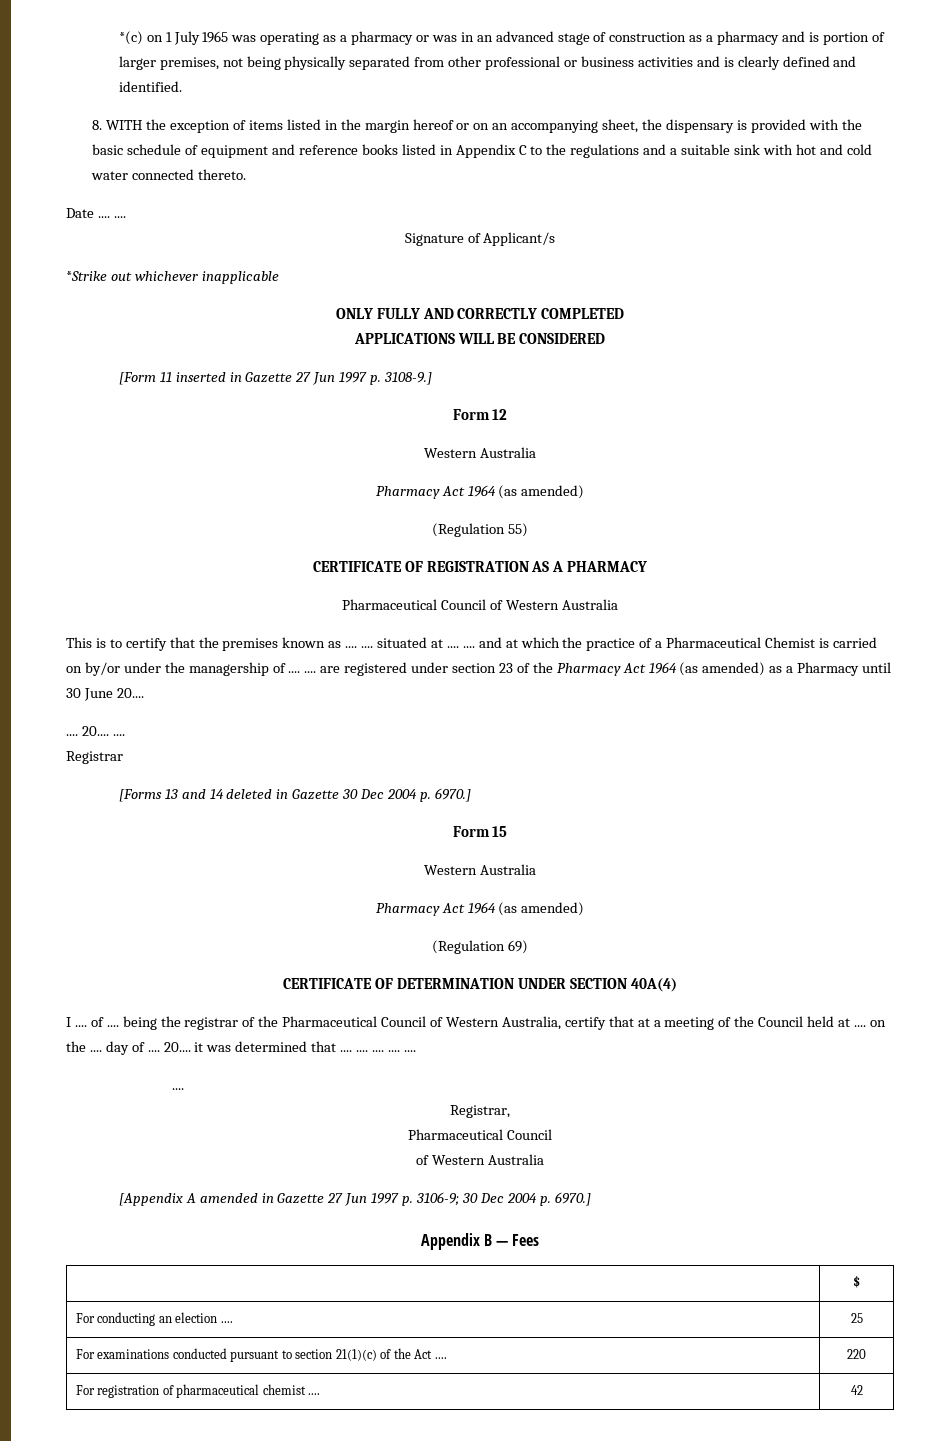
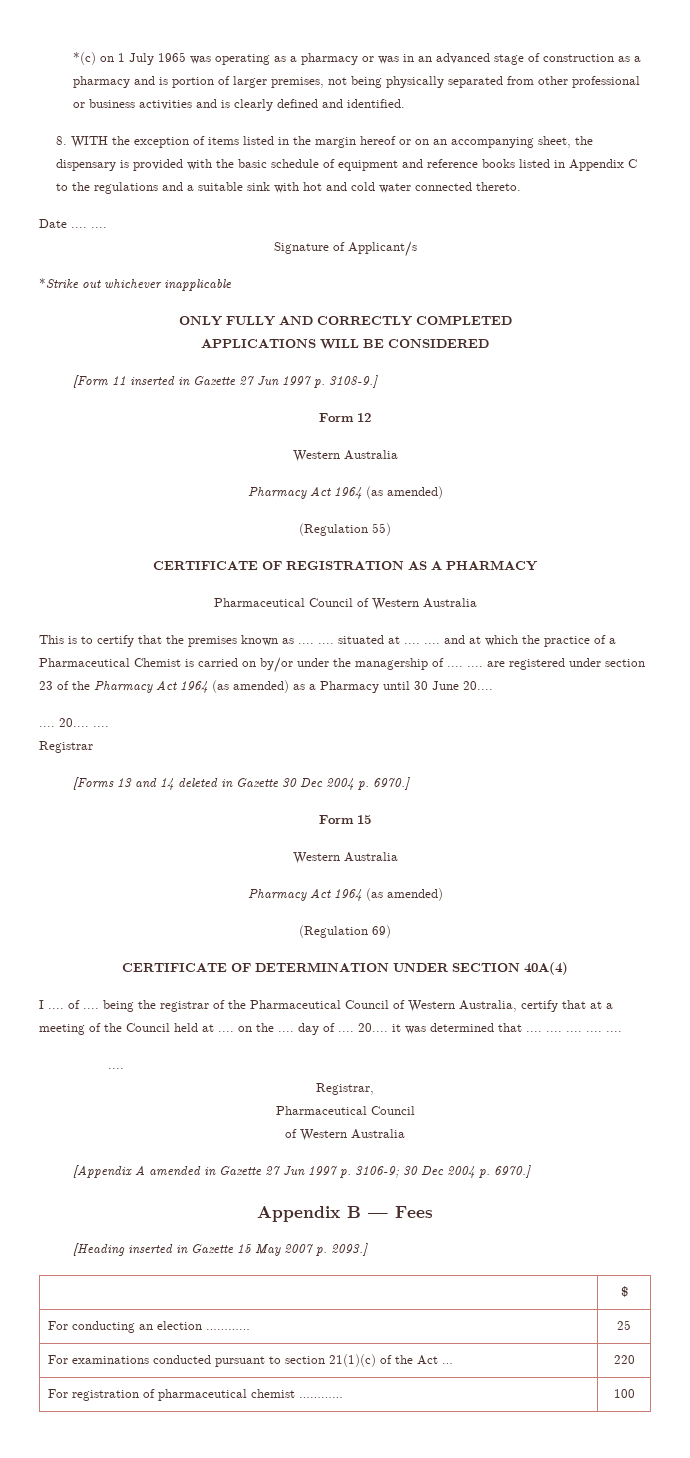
+ [Heading inserted in Gazette 15 May 2007 p. 2093.]
- For conducting an election .... | 25
+ For conducting an election ………… | 25
- For examinations conducted pursuant to section 21(1)(c) of the Act .... | 220
+ For examinations conducted pursuant to section 21(1)(c) of the Act … | 220
- For registration of pharmaceutical chemist .... | 42
+ For registration of pharmaceutical chemist ………… | 100

